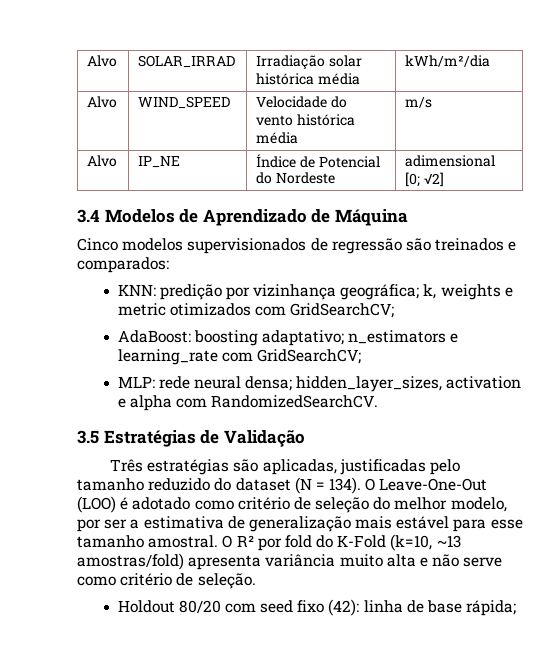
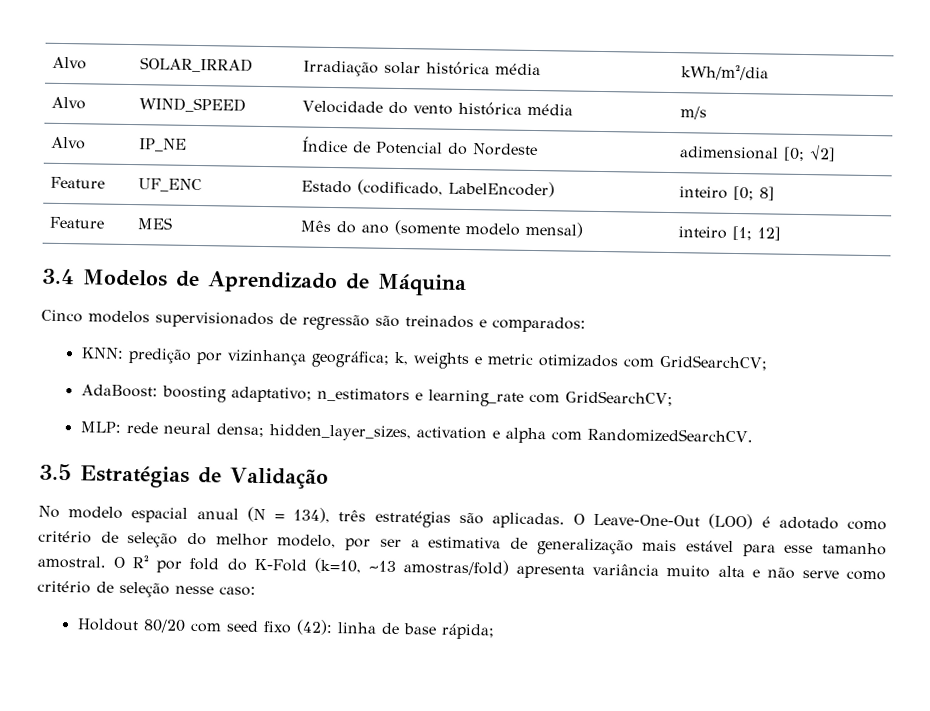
+ Feature | UF_ENC | Estado (codificado, LabelEncoder) | inteiro [0; 8]
+ Feature | MES | Mês do ano (somente modelo mensal) | inteiro [1; 12]
- Três estratégias são aplicadas, justificadas pelo tamanho reduzido do dataset (N = 134).
+ No modelo espacial anual (N = 134), três estratégias são aplicadas.
- O R² por fold do K-Fold (k=10, ~13 amostras/fold) apresenta variância muito alta e não serve como critério de seleção.
+ O R² por fold do K-Fold (k=10, ~13 amostras/fold) apresenta variância muito alta e não serve como critério de seleção nesse caso:

